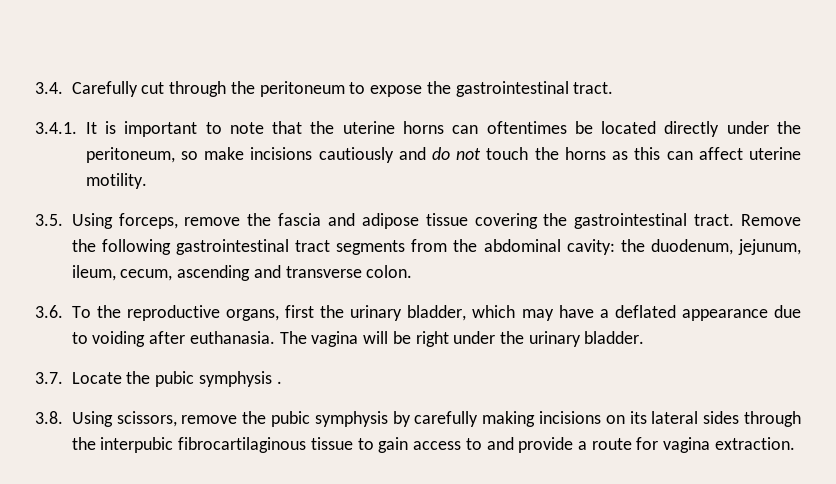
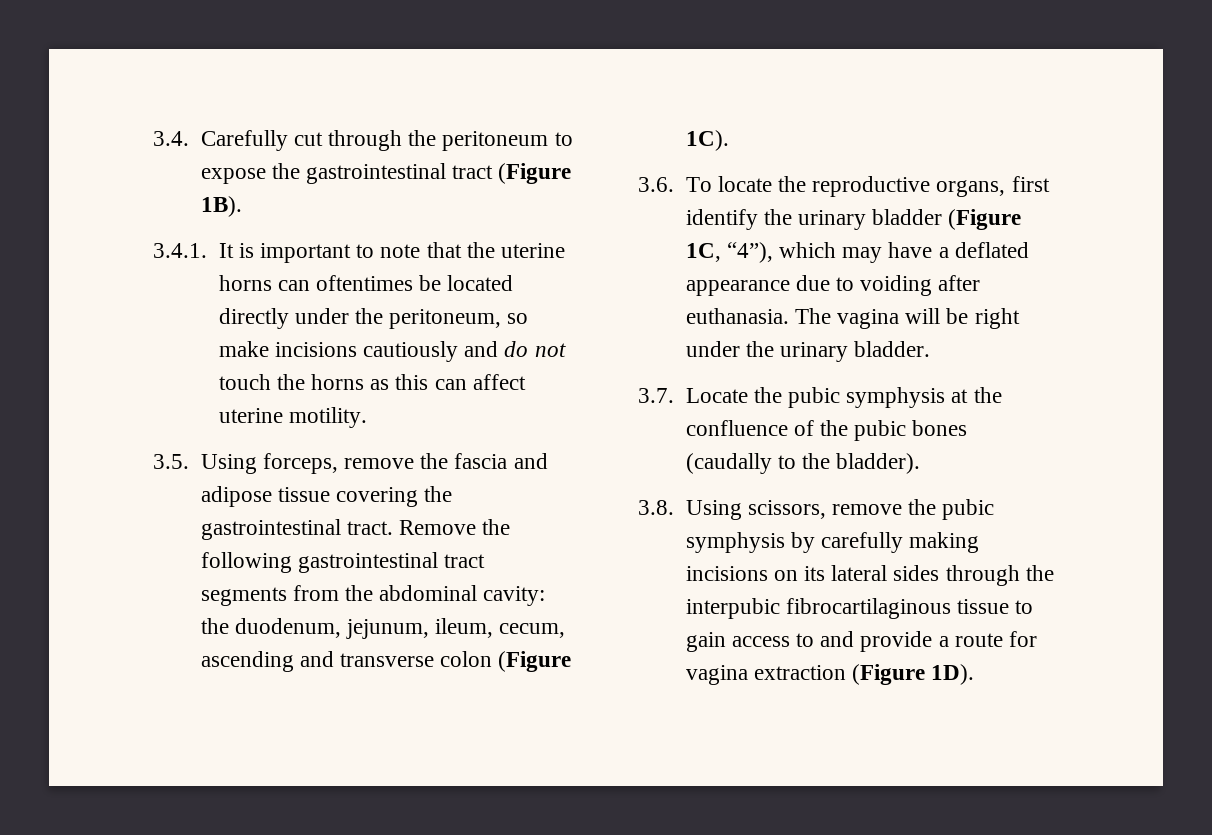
- 3.4. Carefully cut through the peritoneum to expose the gastrointestinal tract.
+ 3.4. Carefully cut through the peritoneum to expose the gastrointestinal tract (Figure 1B).
- Remove the following gastrointestinal tract segments from the abdominal cavity: the duodenum, jejunum, ileum, cecum, ascending and transverse colon.
+ Remove the following gastrointestinal tract segments from the abdominal cavity: the duodenum, jejunum, ileum, cecum, ascending and transverse colon (Figure 1C).
- 3.6. To the reproductive organs, first the urinary bladder, which may have a deflated appearance due to voiding after euthanasia.
+ 3.6. To locate the reproductive organs, first identify the urinary bladder (Figure 1C, “4”), which may have a deflated appearance due to voiding after euthanasia.
- 3.7. Locate the pubic symphysis .
+ 3.7. Locate the pubic symphysis at the confluence of the pubic bones (caudally to the bladder).
- 3.8. Using scissors, remove the pubic symphysis by carefully making incisions on its lateral sides through the interpubic fibrocartilaginous tissue to gain access to and provide a route for vagina extraction.
+ 3.8. Using scissors, remove the pubic symphysis by carefully making incisions on its lateral sides through the interpubic fibrocartilaginous tissue to gain access to and provide a route for vagina extraction (Figure 1D).

